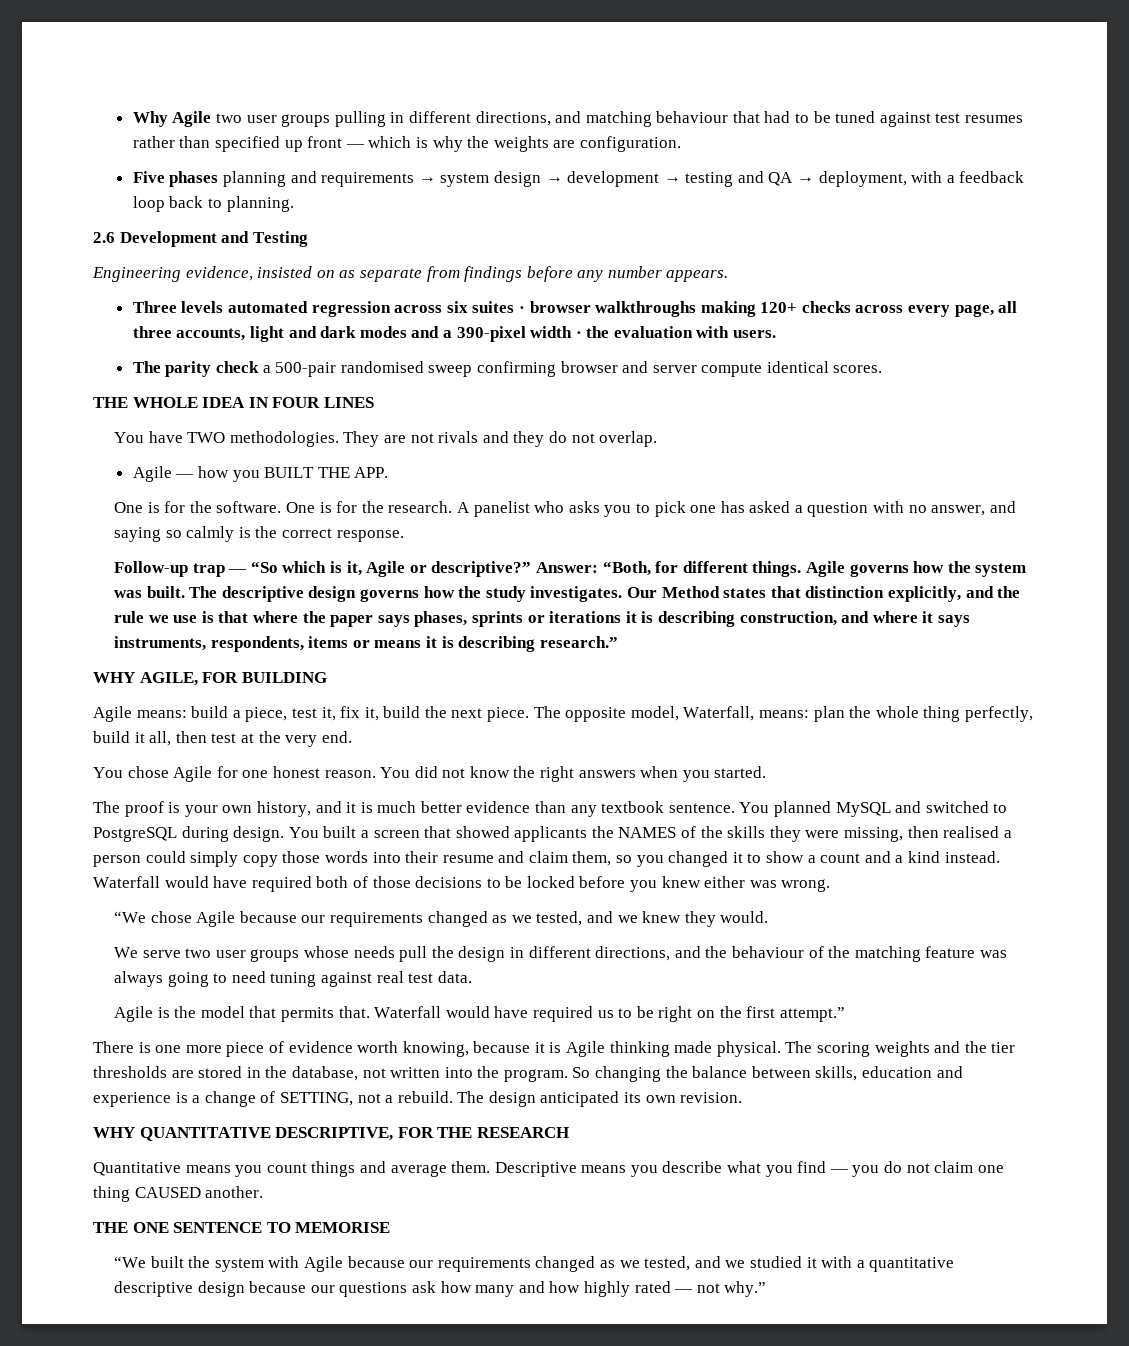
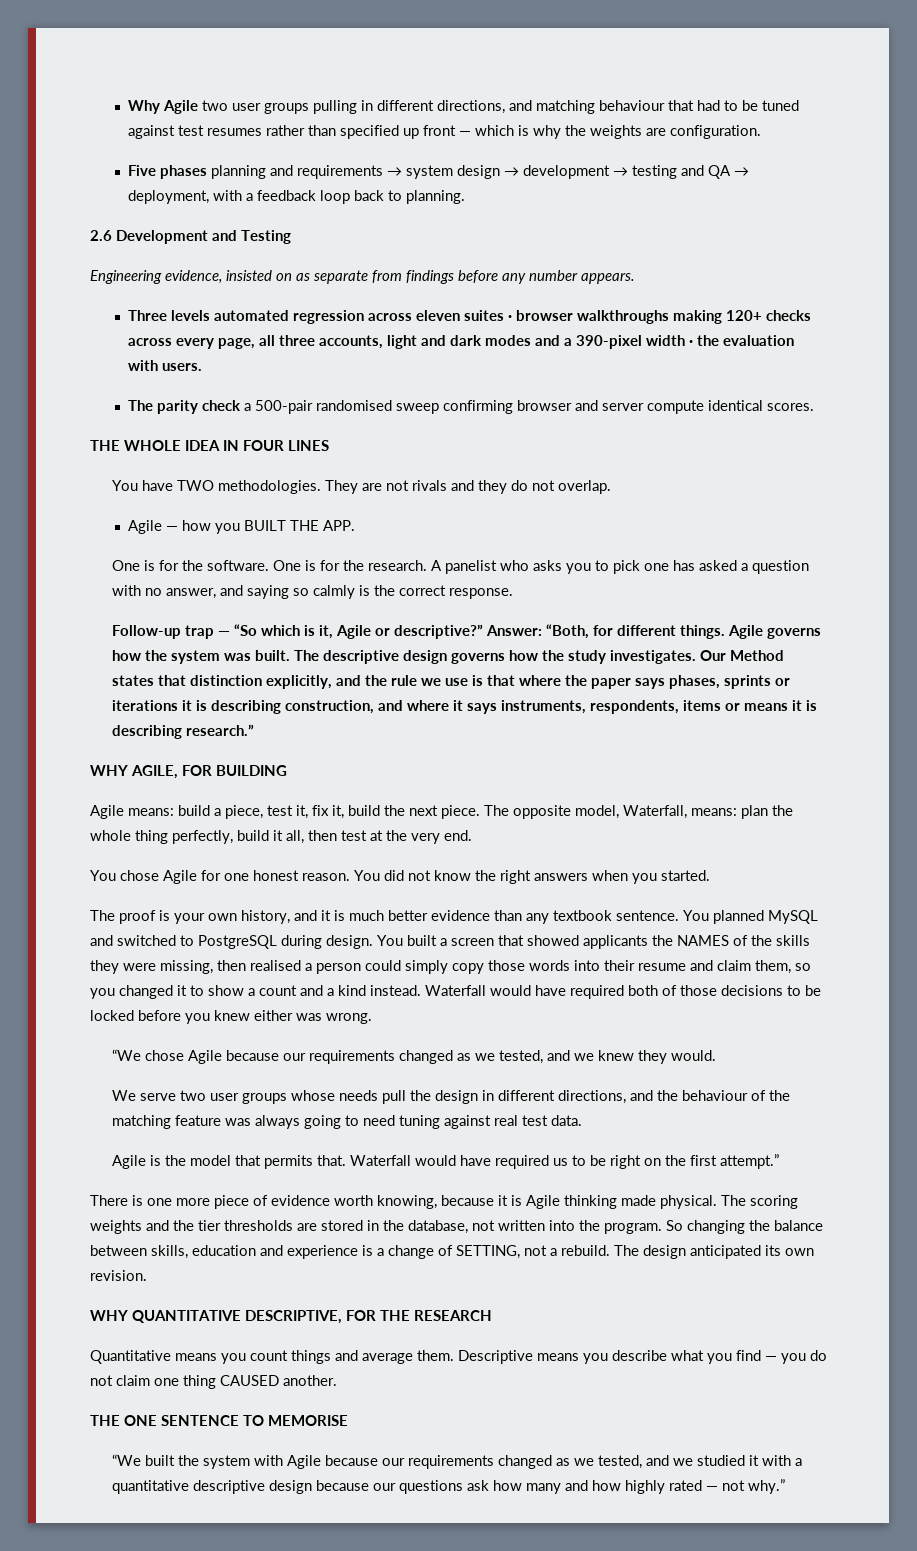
- Three levels automated regression across six suites · browser walkthroughs making 120+ checks across every page, all three accounts, light and dark modes and a 390-pixel width · the evaluation with users.
+ Three levels automated regression across eleven suites · browser walkthroughs making 120+ checks across every page, all three accounts, light and dark modes and a 390-pixel width · the evaluation with users.

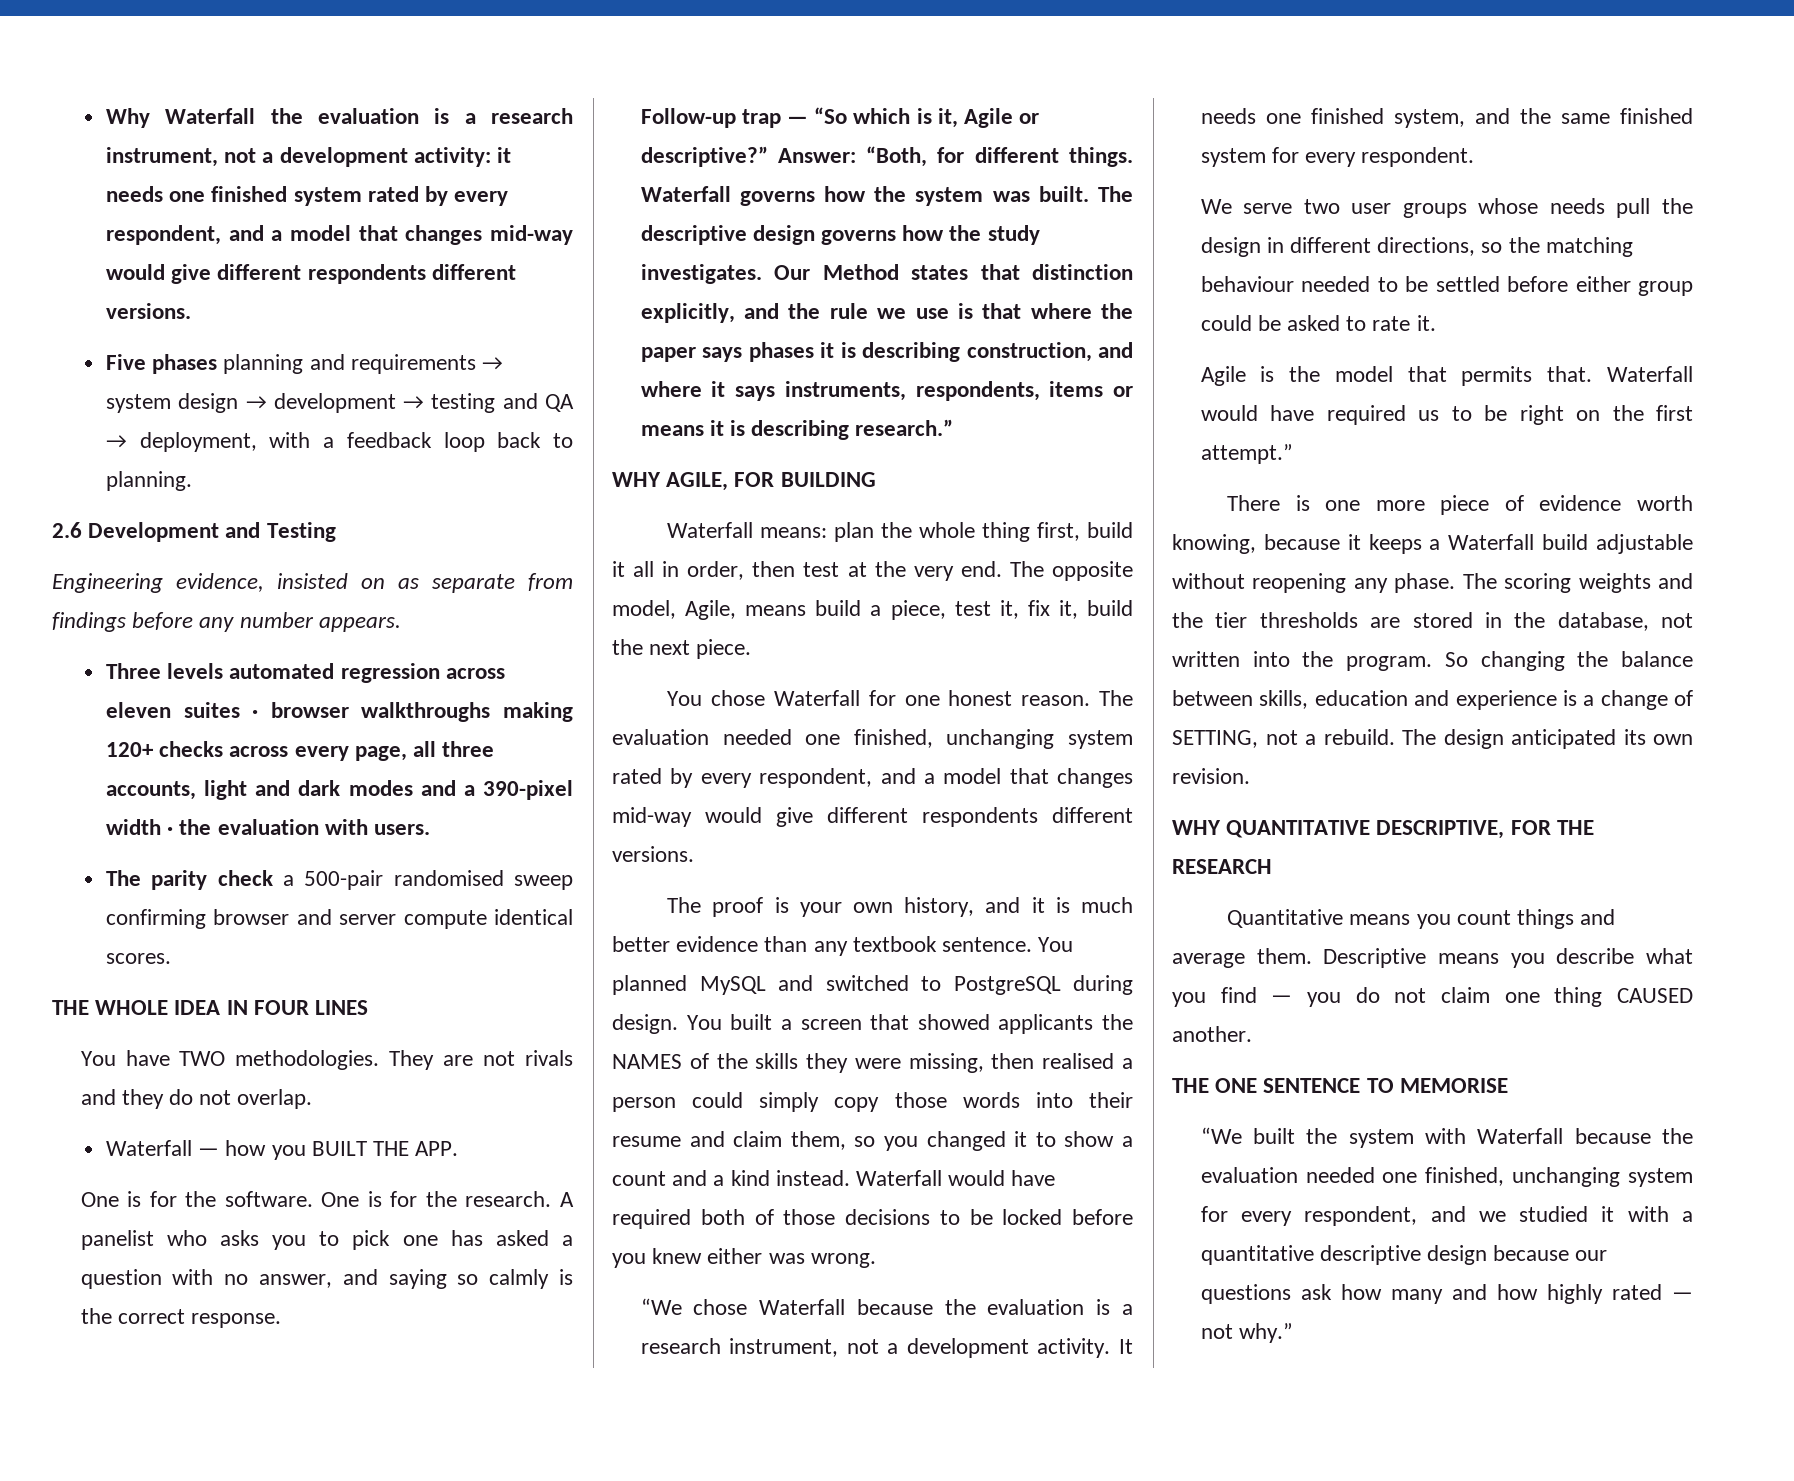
- Why Agile two user groups pulling in different directions, and matching behaviour that had to be tuned against test resumes rather than specified up front — which is why the weights are configuration.
+ Why Waterfall the evaluation is a research instrument, not a development activity: it needs one finished system rated by every respondent, and a model that changes mid-way would give different respondents different versions.
- Agile — how you BUILT THE APP.
+ Waterfall — how you BUILT THE APP.
- Agile governs how the system was built.
+ Waterfall governs how the system was built.
- Our Method states that distinction explicitly, and the rule we use is that where the paper says phases, sprints or iterations it is describing construction, and where it says instruments, respondents, items or means it is describing research.”
+ Our Method states that distinction explicitly, and the rule we use is that where the paper says phases it is describing construction, and where it says instruments, respondents, items or means it is describing research.”
- Agile means: build a piece, test it, fix it, build the next piece. The opposite model, Waterfall, means: plan the whole thing perfectly, build it all, then test at the very end.
+ Waterfall means: plan the whole thing first, build it all in order, then test at the very end. The opposite model, Agile, means build a piece, test it, fix it, build the next piece.
- You chose Agile for one honest reason.
+ You chose Waterfall for one honest reason.
- You did not know the right answers when you started.
+ The evaluation needed one finished, unchanging system rated by every respondent, and a model that changes mid-way would give different respondents different versions.
- “We chose Agile because our requirements changed as we tested, and we knew they would.
+ “We chose Waterfall because the evaluation is a research instrument, not a development activity. It needs one finished system, and the same finished system for every respondent.
- We serve two user groups whose needs pull the design in different directions, and the behaviour of the matching feature was always going to need tuning against real test data.
+ We serve two user groups whose needs pull the design in different directions, so the matching behaviour needed to be settled before either group could be asked to rate it.
- There is one more piece of evidence worth knowing, because it is Agile thinking made physical.
+ There is one more piece of evidence worth knowing, because it keeps a Waterfall build adjustable without reopening any phase.
- “We built the system with Agile because our requirements changed as we tested, and we studied it with a quantitative descriptive design because our questions ask how many and how highly rated — not why.”
+ “We built the system with Waterfall because the evaluation needed one finished, unchanging system for every respondent, and we studied it with a quantitative descriptive design because our questions ask how many and how highly rated — not why.”

